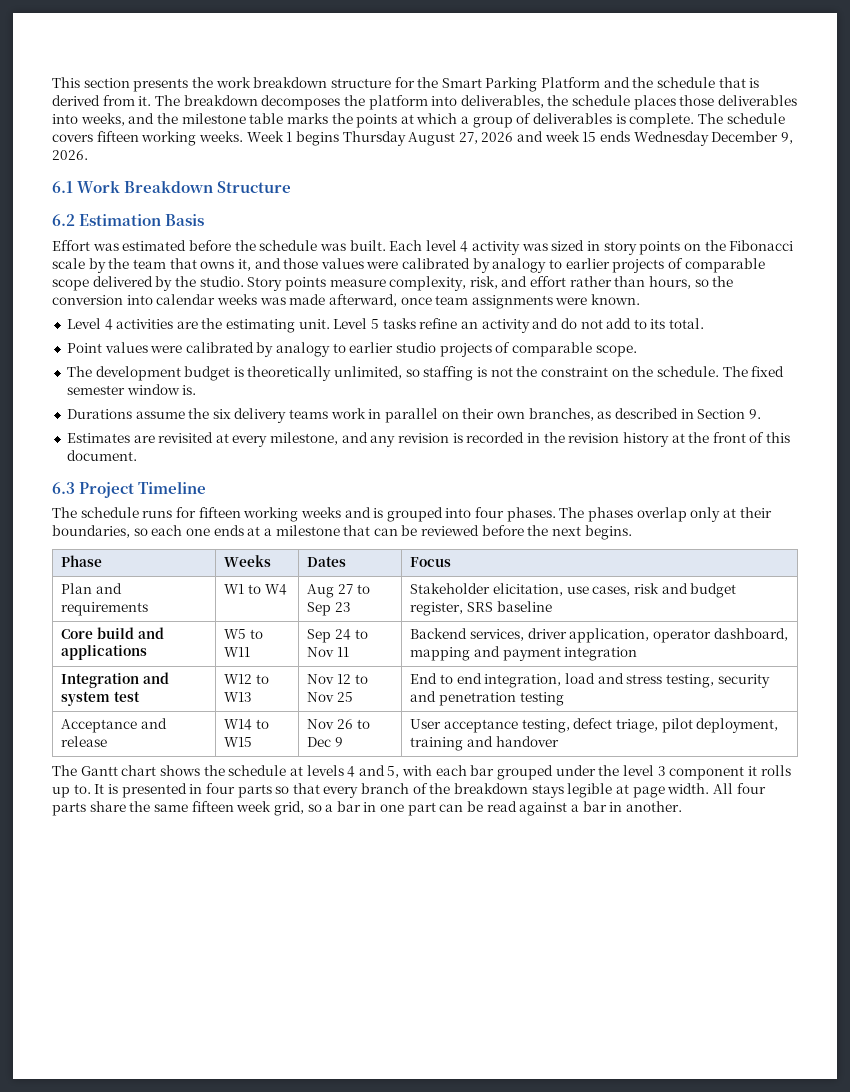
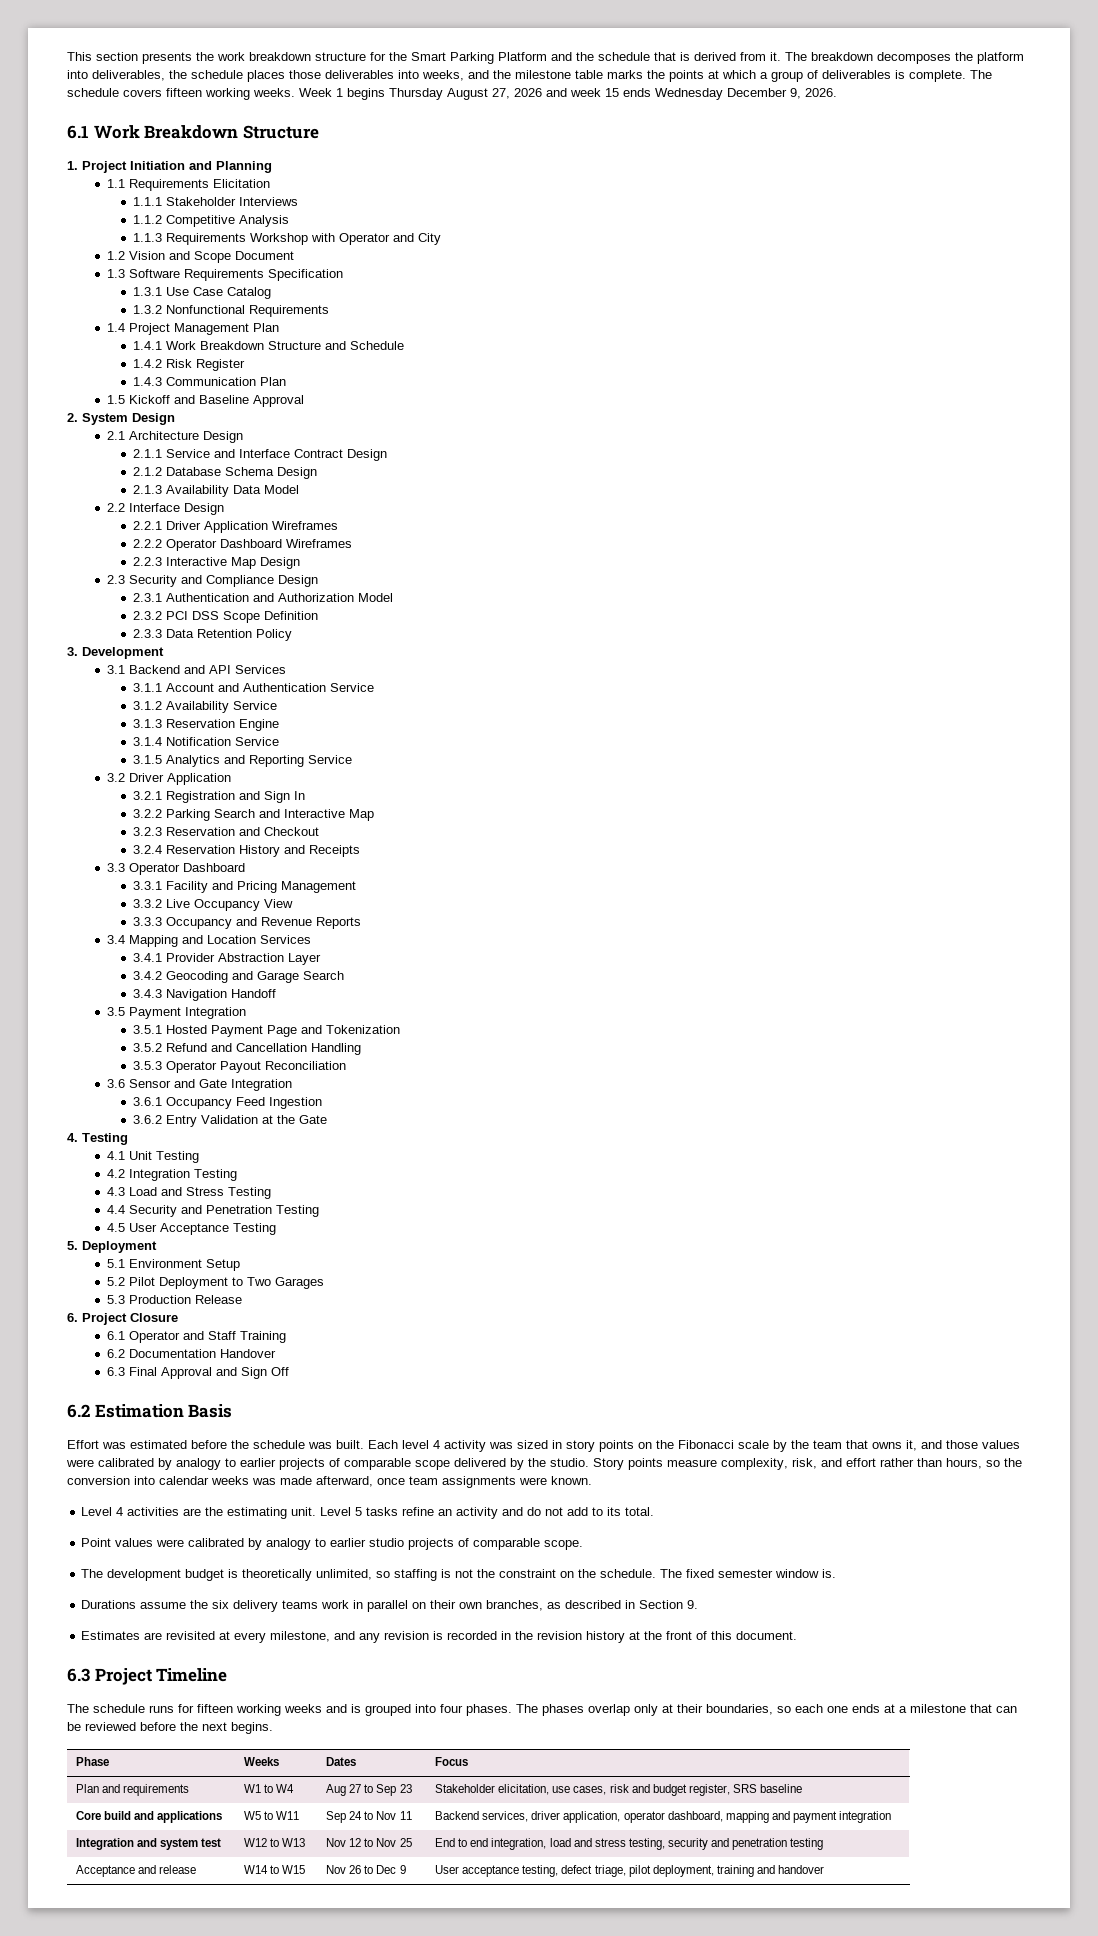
+ 1. Project Initiation and Planning
+ 1.1 Requirements Elicitation
+ 1.1.1 Stakeholder Interviews
+ 1.1.2 Competitive Analysis
+ 1.1.3 Requirements Workshop with Operator and City
+ 1.2 Vision and Scope Document
+ 1.3 Software Requirements Specification
+ 1.3.1 Use Case Catalog
+ 1.3.2 Nonfunctional Requirements
+ 1.4 Project Management Plan
+ 1.4.1 Work Breakdown Structure and Schedule
+ 1.4.2 Risk Register
+ 1.4.3 Communication Plan
+ 1.5 Kickoff and Baseline Approval
+ 2. System Design
+ 2.1 Architecture Design
+ 2.1.1 Service and Interface Contract Design
+ 2.1.2 Database Schema Design
+ 2.1.3 Availability Data Model
+ 2.2 Interface Design
+ 2.2.1 Driver Application Wireframes
+ 2.2.2 Operator Dashboard Wireframes
+ 2.2.3 Interactive Map Design
+ 2.3 Security and Compliance Design
+ 2.3.1 Authentication and Authorization Model
+ 2.3.2 PCI DSS Scope Definition
+ 2.3.3 Data Retention Policy
+ 3. Development
+ 3.1 Backend and API Services
+ 3.1.1 Account and Authentication Service
+ 3.1.2 Availability Service
+ 3.1.3 Reservation Engine
+ 3.1.4 Notification Service
+ 3.1.5 Analytics and Reporting Service
+ 3.2 Driver Application
+ 3.2.1 Registration and Sign In
+ 3.2.2 Parking Search and Interactive Map
+ 3.2.3 Reservation and Checkout
+ 3.2.4 Reservation History and Receipts
+ 3.3 Operator Dashboard
+ 3.3.1 Facility and Pricing Management
+ 3.3.2 Live Occupancy View
+ 3.3.3 Occupancy and Revenue Reports
+ 3.4 Mapping and Location Services
+ 3.4.1 Provider Abstraction Layer
+ 3.4.2 Geocoding and Garage Search
+ 3.4.3 Navigation Handoff
+ 3.5 Payment Integration
+ 3.5.1 Hosted Payment Page and Tokenization
+ 3.5.2 Refund and Cancellation Handling
+ 3.5.3 Operator Payout Reconciliation
+ 3.6 Sensor and Gate Integration
+ 3.6.1 Occupancy Feed Ingestion
+ 3.6.2 Entry Validation at the Gate
+ 4. Testing
+ 4.1 Unit Testing
+ 4.2 Integration Testing
+ 4.3 Load and Stress Testing
+ 4.4 Security and Penetration Testing
+ 4.5 User Acceptance Testing
+ 5. Deployment
+ 5.1 Environment Setup
+ 5.2 Pilot Deployment to Two Garages
+ 5.3 Production Release
+ 6. Project Closure
+ 6.1 Operator and Staff Training
+ 6.2 Documentation Handover
+ 6.3 Final Approval and Sign Off
- The Gantt chart shows the schedule at levels 4 and 5, with each bar grouped under the level 3 component it rolls up to. It is presented in four parts so that every branch of the breakdown stays legible at page width. All four parts share the same fifteen week grid, so a bar in one part can be read against a bar in another.

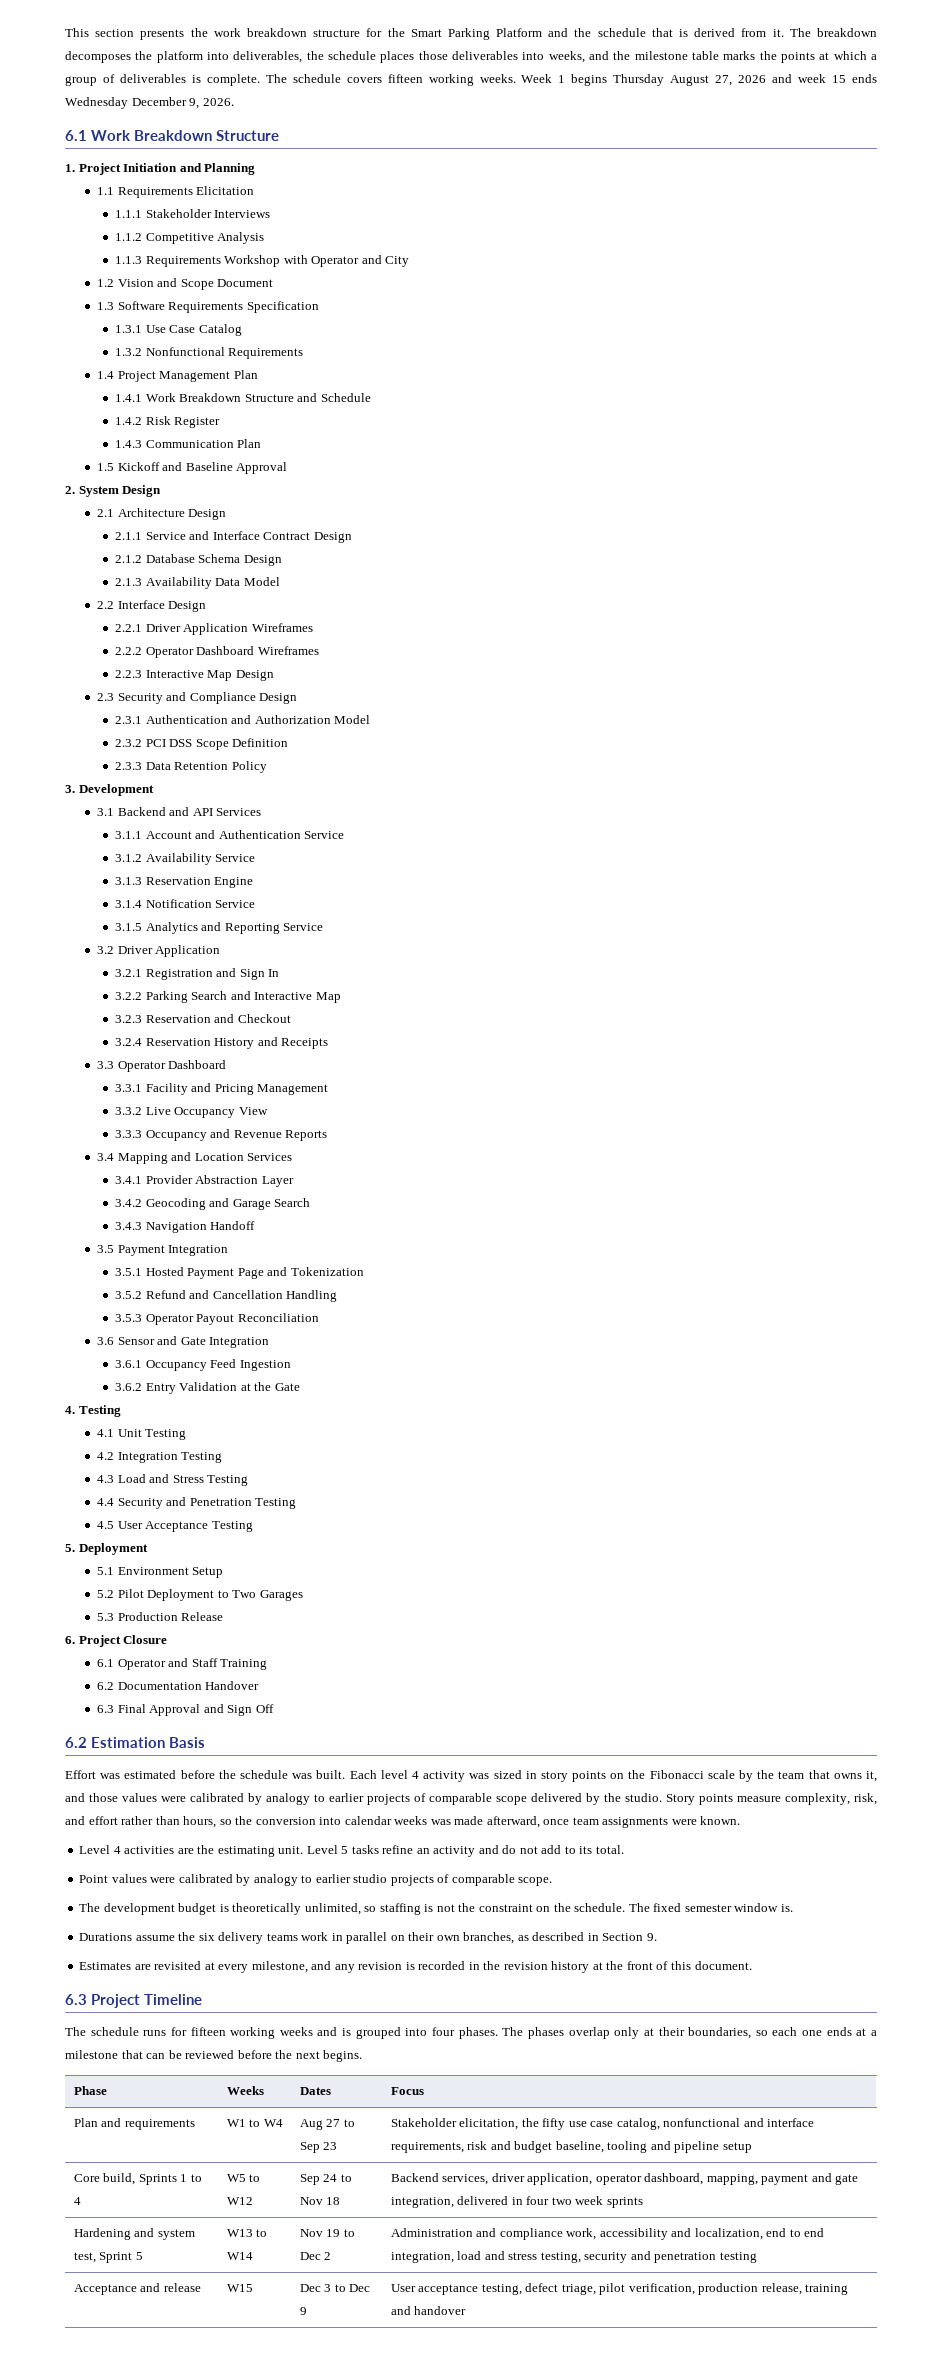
- Plan and requirements | W1 to W4 | Aug 27 to Sep 23 | Stakeholder elicitation, use cases, risk and budget register, SRS baseline
- Core build and applications | W5 to W11 | Sep 24 to Nov 11 | Backend services, driver application, operator dashboard, mapping and payment integration
- Integration and system test | W12 to W13 | Nov 12 to Nov 25 | End to end integration, load and stress testing, security and penetration testing
+ Plan and requirements | W1 to W4 | Aug 27 to Sep 23 | Stakeholder elicitation, the fifty use case catalog, nonfunctional and interface requirements, risk and budget baseline, tooling and pipeline setup
+ Core build, Sprints 1 to 4 | W5 to W12 | Sep 24 to Nov 18 | Backend services, driver application, operator dashboard, mapping, payment and gate integration, delivered in four two week sprints
+ Hardening and system test, Sprint 5 | W13 to W14 | Nov 19 to Dec 2 | Administration and compliance work, accessibility and localization, end to end integration, load and stress testing, security and penetration testing
- Acceptance and release | W14 to W15 | Nov 26 to Dec 9 | User acceptance testing, defect triage, pilot deployment, training and handover
+ Acceptance and release | W15 | Dec 3 to Dec 9 | User acceptance testing, defect triage, pilot verification, production release, training and handover

